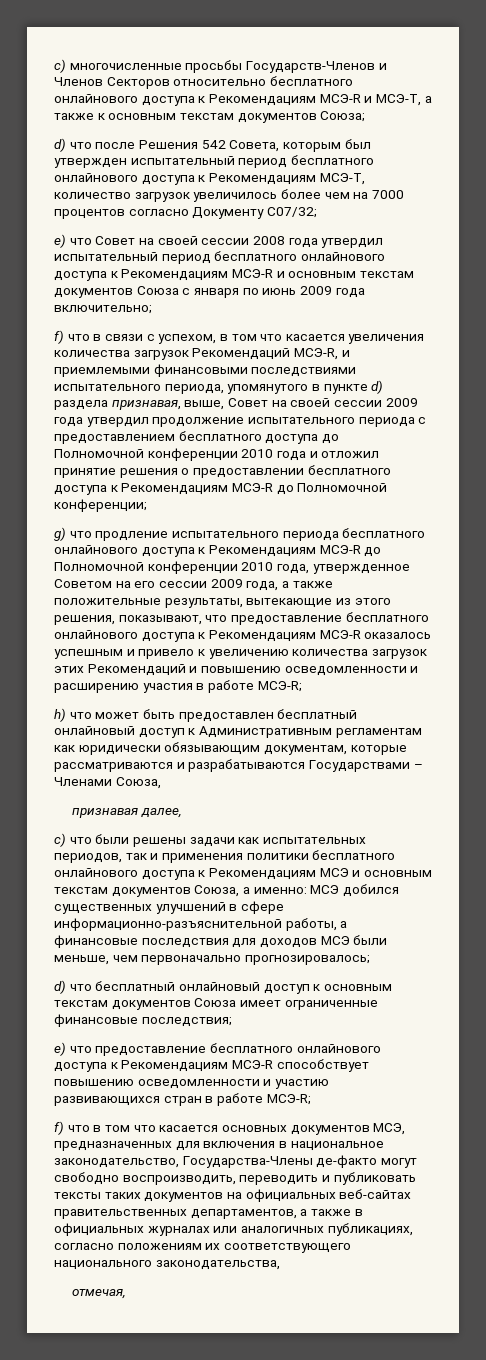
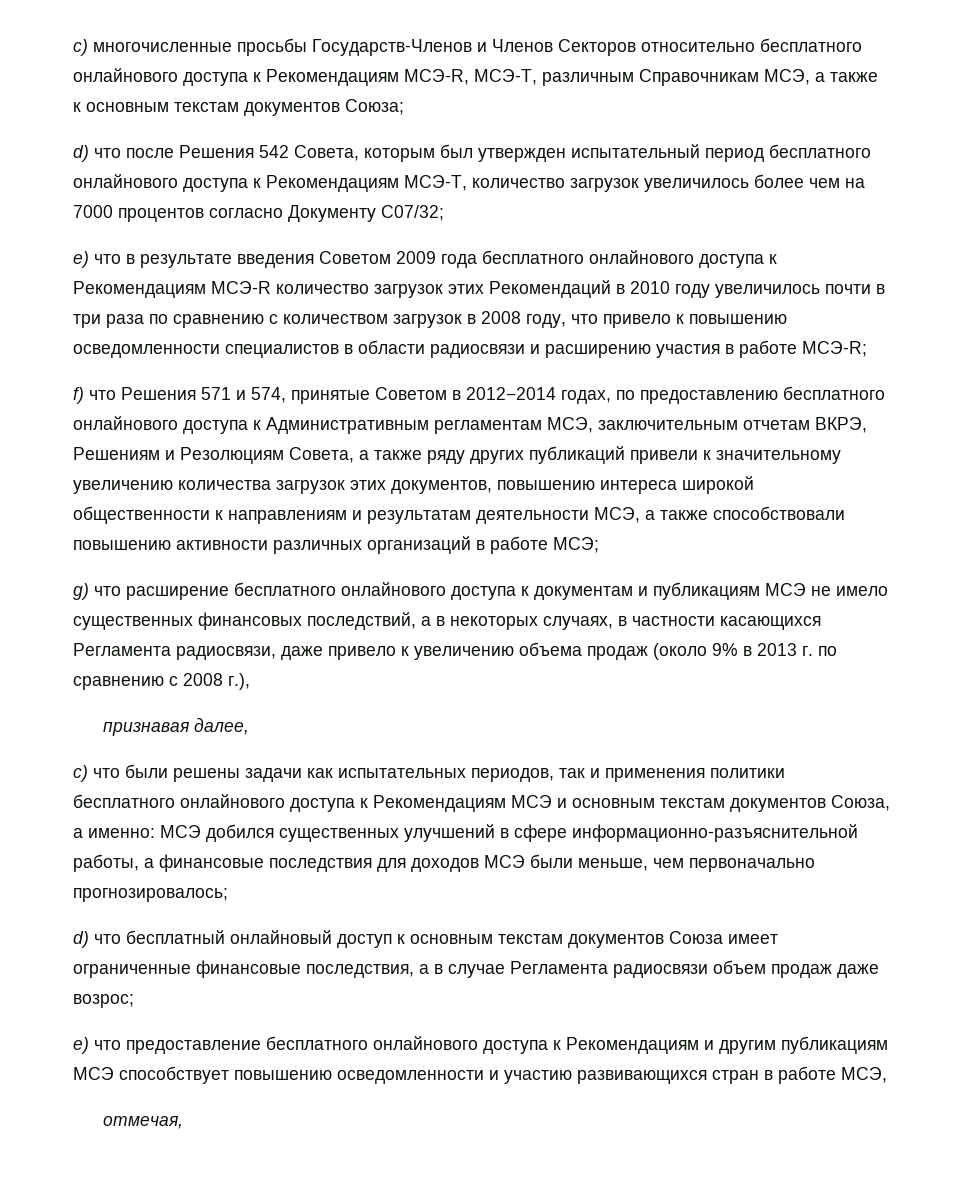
- c) многочисленные просьбы Государств-Членов и Членов Секторов относительно бесплатного онлайнового доступа к Рекомендациям МСЭ-R и МСЭ-Т, а также к основным текстам документов Союза;
+ c) многочисленные просьбы Государств-Членов и Членов Секторов относительно бесплатного онлайнового доступа к Рекомендациям МСЭ-R, МСЭ-Т, различным Справочникам МСЭ, а также к основным текстам документов Союза;
- e) что Совет на своей сессии 2008 года утвердил испытательный период бесплатного онлайнового доступа к Рекомендациям МСЭ-R и основным текстам документов Союза с января по июнь 2009 года включительно;
- f) что в связи с успехом, в том что касается увеличения количества загрузок Рекомендаций МСЭ-R, и приемлемыми финансовыми последствиями испытательного периода, упомянутого в пункте d) раздела признавая, выше, Совет на своей сессии 2009 года утвердил продолжение испытательного периода с предоставлением бесплатного доступа до Полномочной конференции 2010 года и отложил принятие решения о предоставлении бесплатного доступа к Рекомендациям МСЭ-R до Полномочной конференции;
- g) что продление испытательного периода бесплатного онлайнового доступа к Рекомендациям МСЭ-R до Полномочной конференции 2010 года, утвержденное Советом на его сессии 2009 года, а также положительные результаты, вытекающие из этого решения, показывают, что предоставление бесплатного онлайнового доступа к Рекомендациям МСЭ-R оказалось успешным и привело к увеличению количества загрузок этих Рекомендаций и повышению осведомленности и расширению участия в работе МСЭ-R;
+ e) что в результате введения Советом 2009 года бесплатного онлайнового доступа к Рекомендациям МСЭ-R количество загрузок этих Рекомендаций в 2010 году увеличилось почти в три раза по сравнению с количеством загрузок в 2008 году, что привело к повышению осведомленности специалистов в области радиосвязи и расширению участия в работе МСЭ-R;
- h) что может быть предоставлен бесплатный онлайновый доступ к Административным регламентам как юридически обязывающим документам, которые рассматриваются и разрабатываются Государствами – Членами Союза,
+ f) что Решения 571 и 574, принятые Советом в 2012−2014 годах, по предоставлению бесплатного онлайнового доступа к Административным регламентам МСЭ, заключительным отчетам ВКРЭ, Решениям и Резолюциям Совета, а также ряду других публикаций привели к значительному увеличению количества загрузок этих документов, повышению интереса широкой общественности к направлениям и результатам деятельности МСЭ, а также способствовали повышению активности различных организаций в работе МСЭ;
+ g) что расширение бесплатного онлайнового доступа к документам и публикациям МСЭ не имело существенных финансовых последствий, а в некоторых случаях, в частности касающихся Регламента радиосвязи, даже привело к увеличению объема продаж (около 9% в 2013 г. по сравнению с 2008 г.),
- d) что бесплатный онлайновый доступ к основным текстам документов Союза имеет ограниченные финансовые последствия;
+ d) что бесплатный онлайновый доступ к основным текстам документов Союза имеет ограниченные финансовые последствия, а в случае Регламента радиосвязи объем продаж даже возрос;
- e) что предоставление бесплатного онлайнового доступа к Рекомендациям МСЭ-R способствует повышению осведомленности и участию развивающихся стран в работе МСЭ-R;
- f) что в том что касается основных документов МСЭ, предназначенных для включения в национальное законодательство, Государства-Члены де-факто могут свободно воспроизводить, переводить и публиковать тексты таких документов на официальных веб-сайтах правительственных департаментов, а также в официальных журналах или аналогичных публикациях, согласно положениям их соответствующего национального законодательства,
+ e) что предоставление бесплатного онлайнового доступа к Рекомендациям и другим публикациям МСЭ способствует повышению осведомленности и участию развивающихся стран в работе МСЭ,

